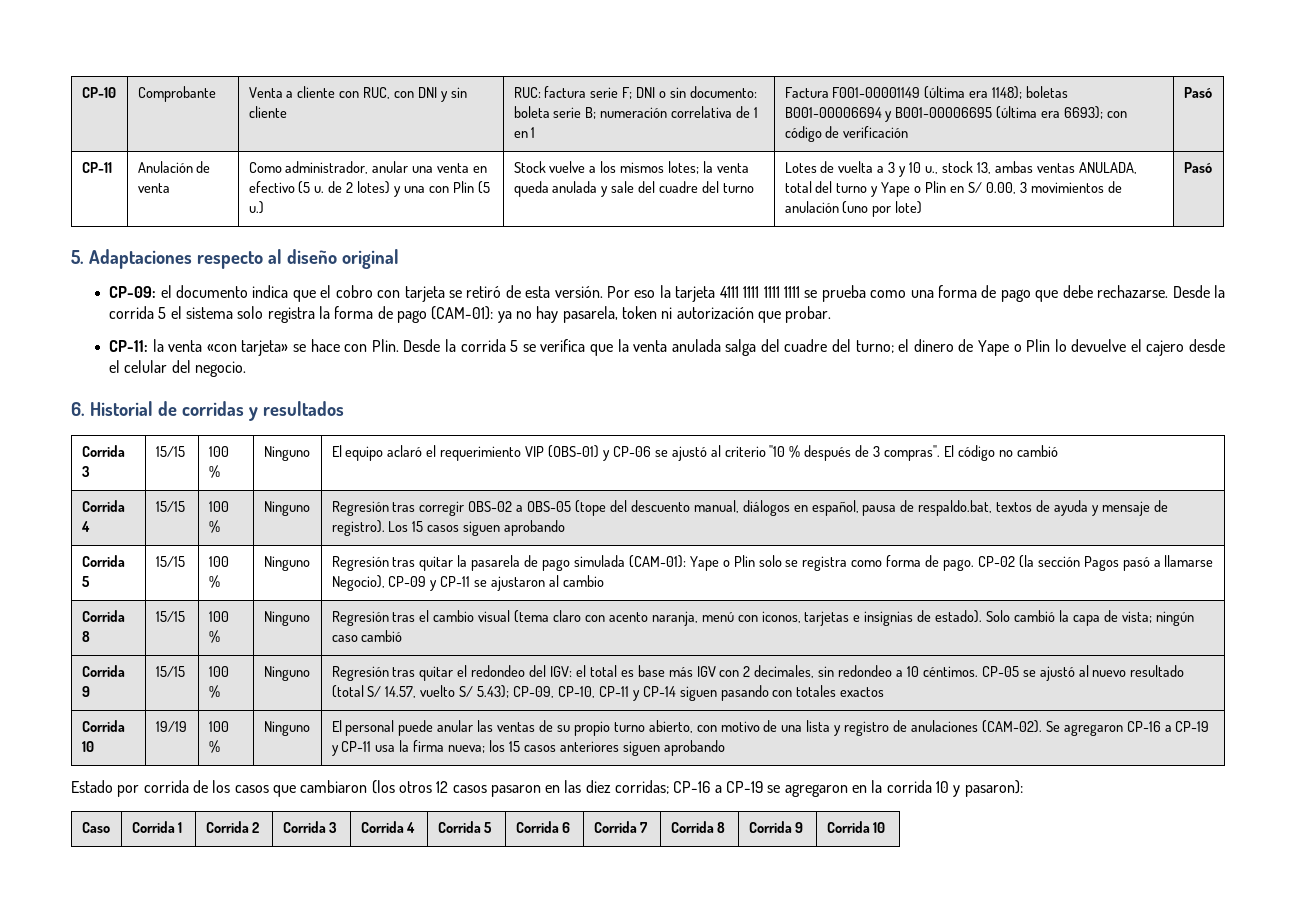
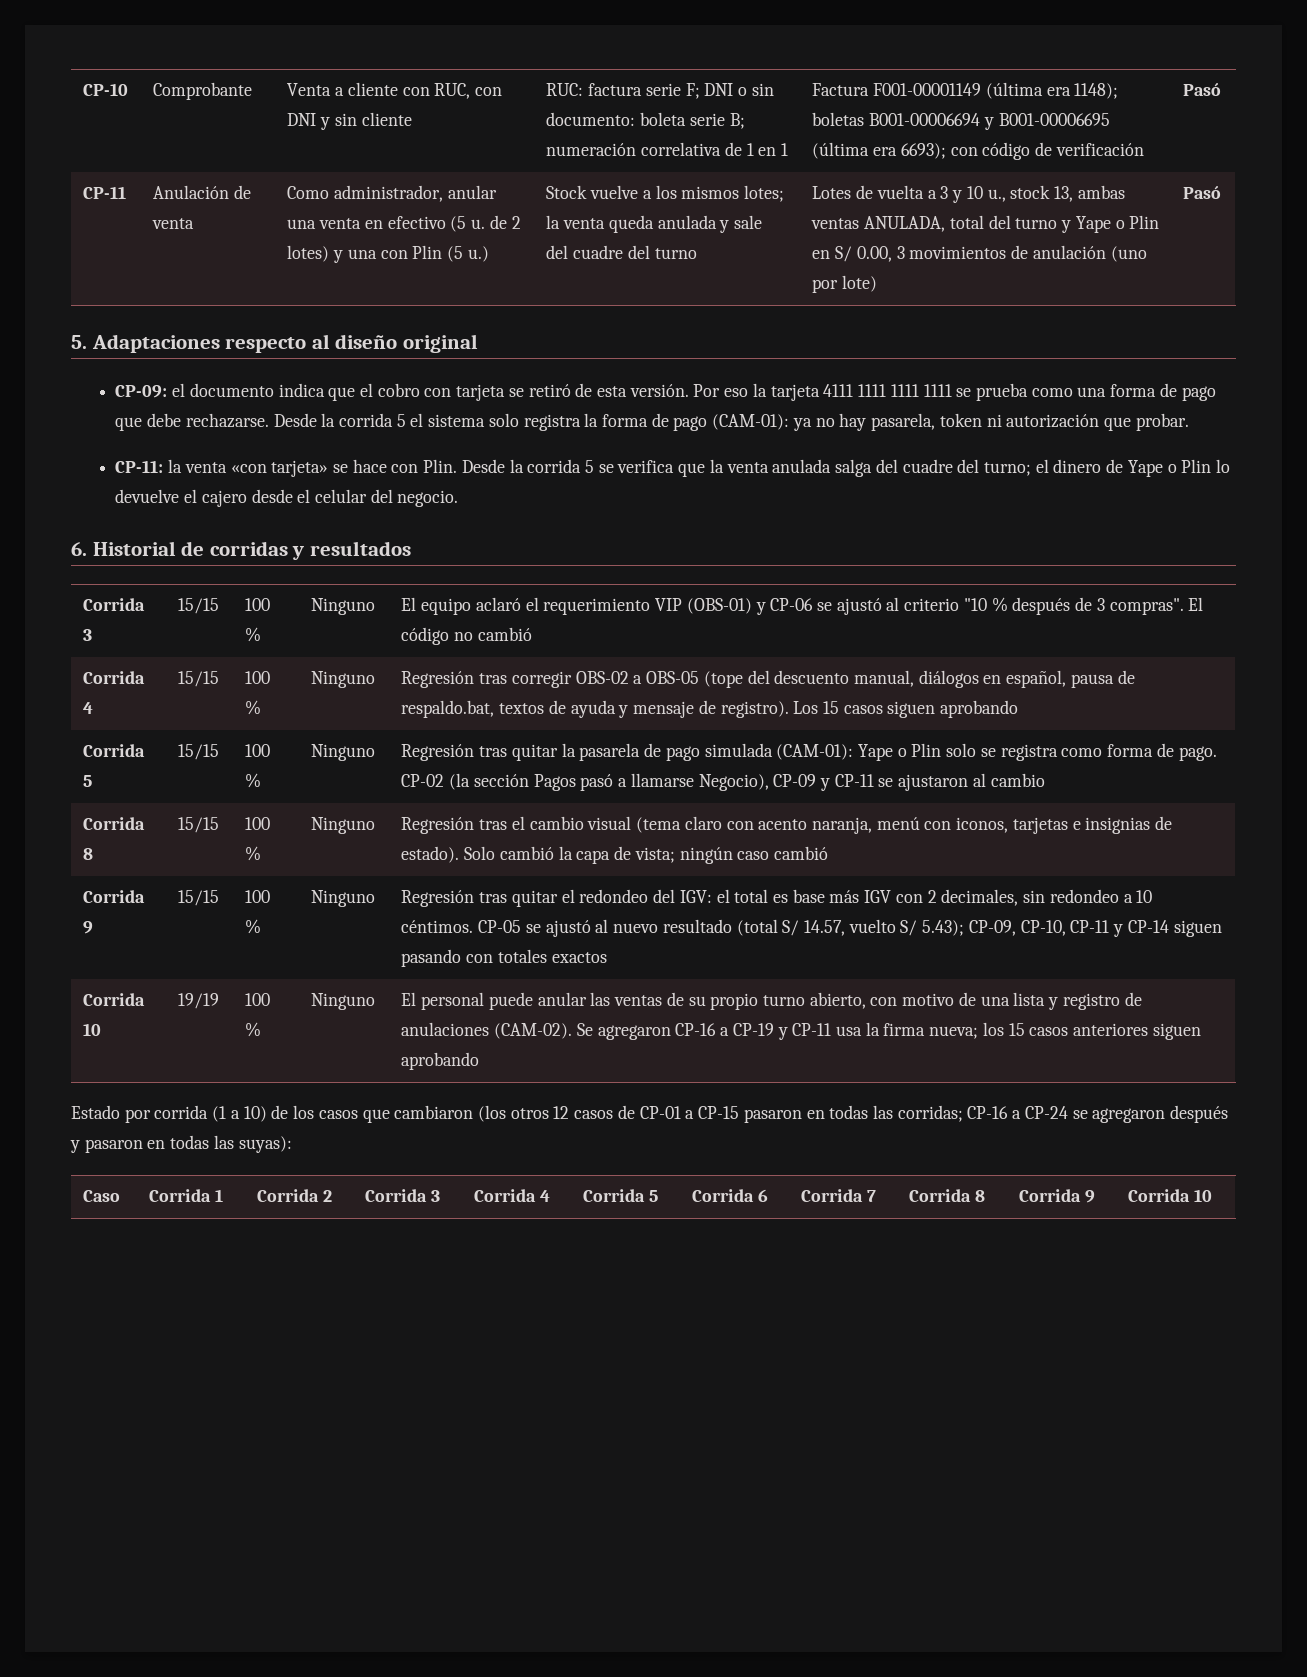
- Estado por corrida de los casos que cambiaron (los otros 12 casos pasaron en las diez corridas; CP-16 a CP-19 se agregaron en la corrida 10 y pasaron):
+ Estado por corrida (1 a 10) de los casos que cambiaron (los otros 12 casos de CP-01 a CP-15 pasaron en todas las corridas; CP-16 a CP-24 se agregaron después y pasaron en todas las suyas):

